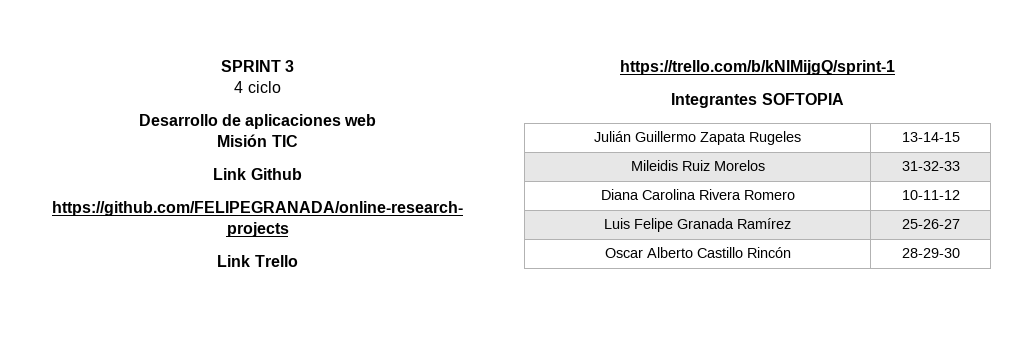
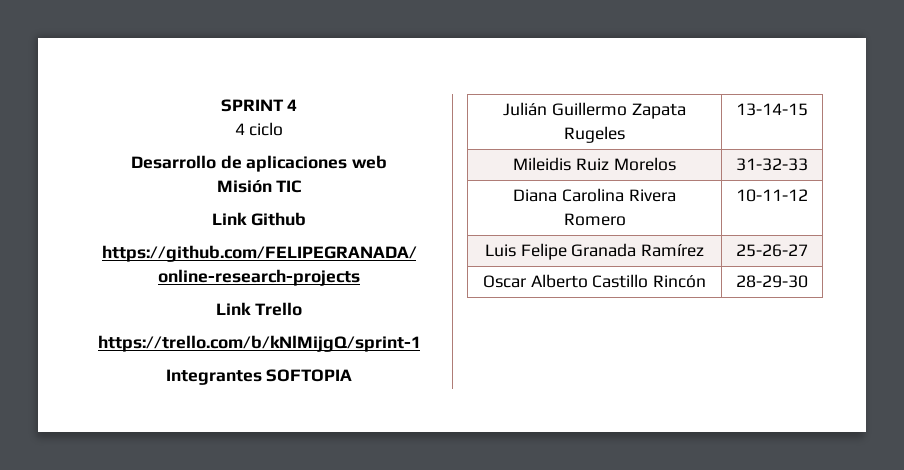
- SPRINT 3
+ SPRINT 4

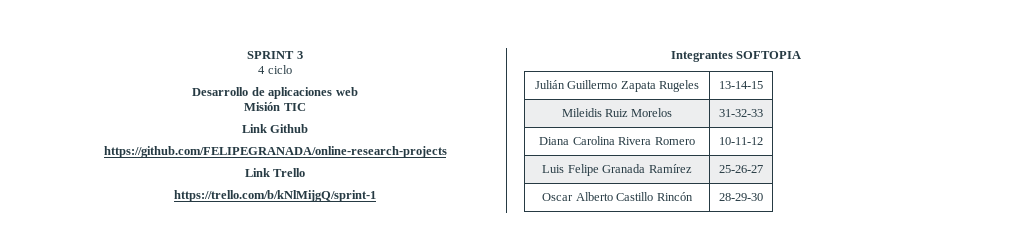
- SPRINT 4
+ SPRINT 3

